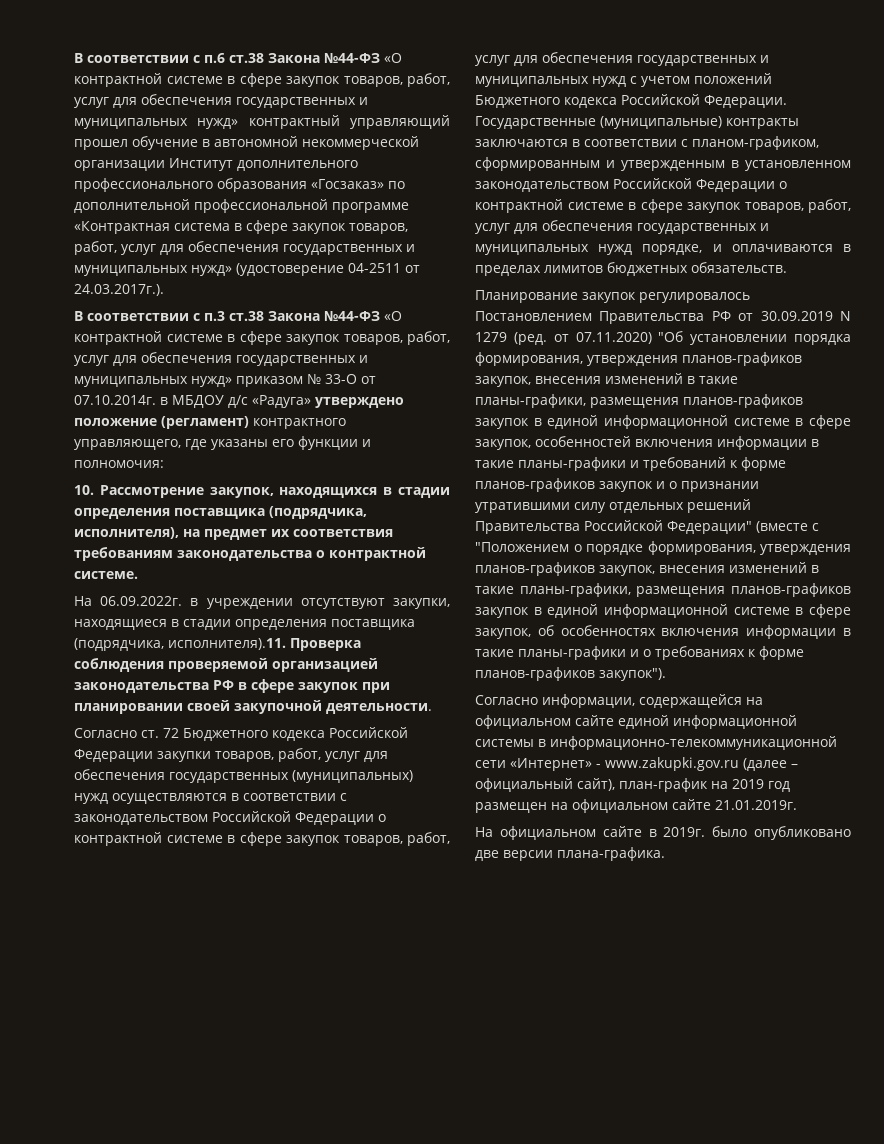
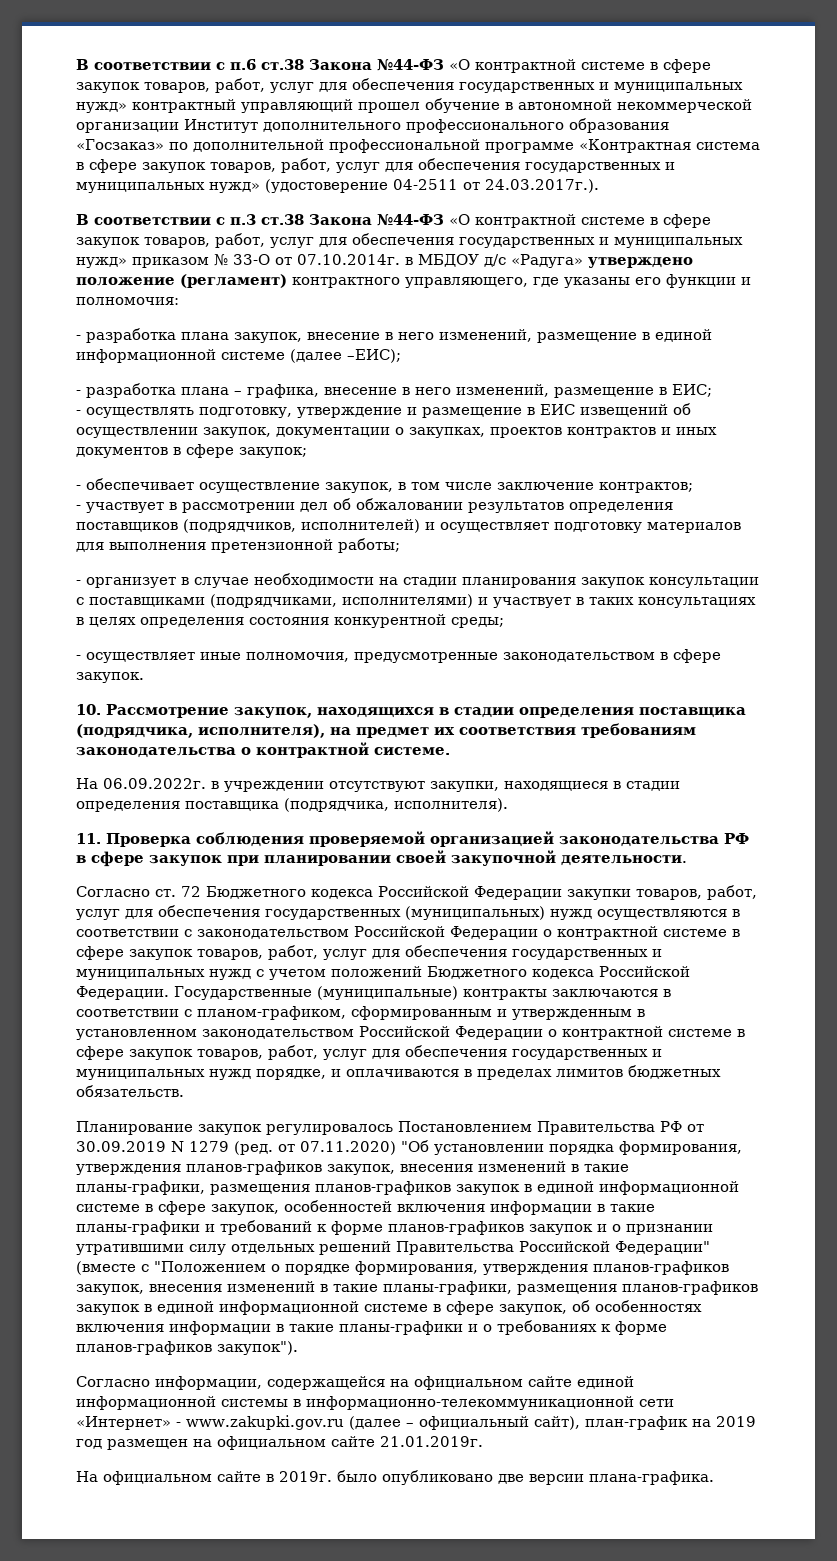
+ - разработка плана закупок, внесение в него изменений, размещение в единой информационной системе (далее –ЕИС);
+ - разработка плана – графика, внесение в него изменений, размещение в ЕИС;
+ - осуществлять подготовку, утверждение и размещение в ЕИС извещений об осуществлении закупок, документации о закупках, проектов контрактов и иных документов в сфере закупок;
+ - обеспечивает осуществление закупок, в том числе заключение контрактов;
+ - участвует в рассмотрении дел об обжаловании результатов определения поставщиков (подрядчиков, исполнителей) и осуществляет подготовку материалов для выполнения претензионной работы;
+ - организует в случае необходимости на стадии планирования закупок консультации с поставщиками (подрядчиками, исполнителями) и участвует в таких консультациях в целях определения состояния конкурентной среды;
+ - осуществляет иные полномочия, предусмотренные законодательством в сфере закупок.
- На 06.09.2022г. в учреждении отсутствуют закупки, находящиеся в стадии определения поставщика (подрядчика, исполнителя).11. Проверка соблюдения проверяемой организацией законодательства РФ в сфере закупок при планировании своей закупочной деятельности.
+ На 06.09.2022г. в учреждении отсутствуют закупки, находящиеся в стадии определения поставщика (подрядчика, исполнителя).
+ 11. Проверка соблюдения проверяемой организацией законодательства РФ в сфере закупок при планировании своей закупочной деятельности.

